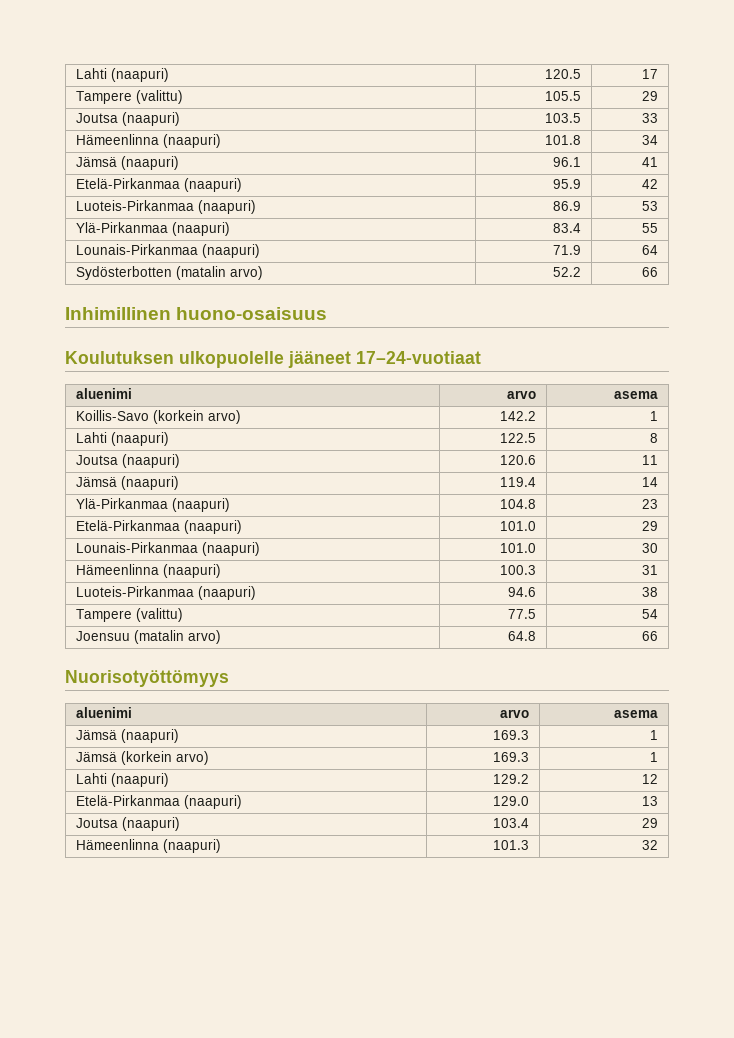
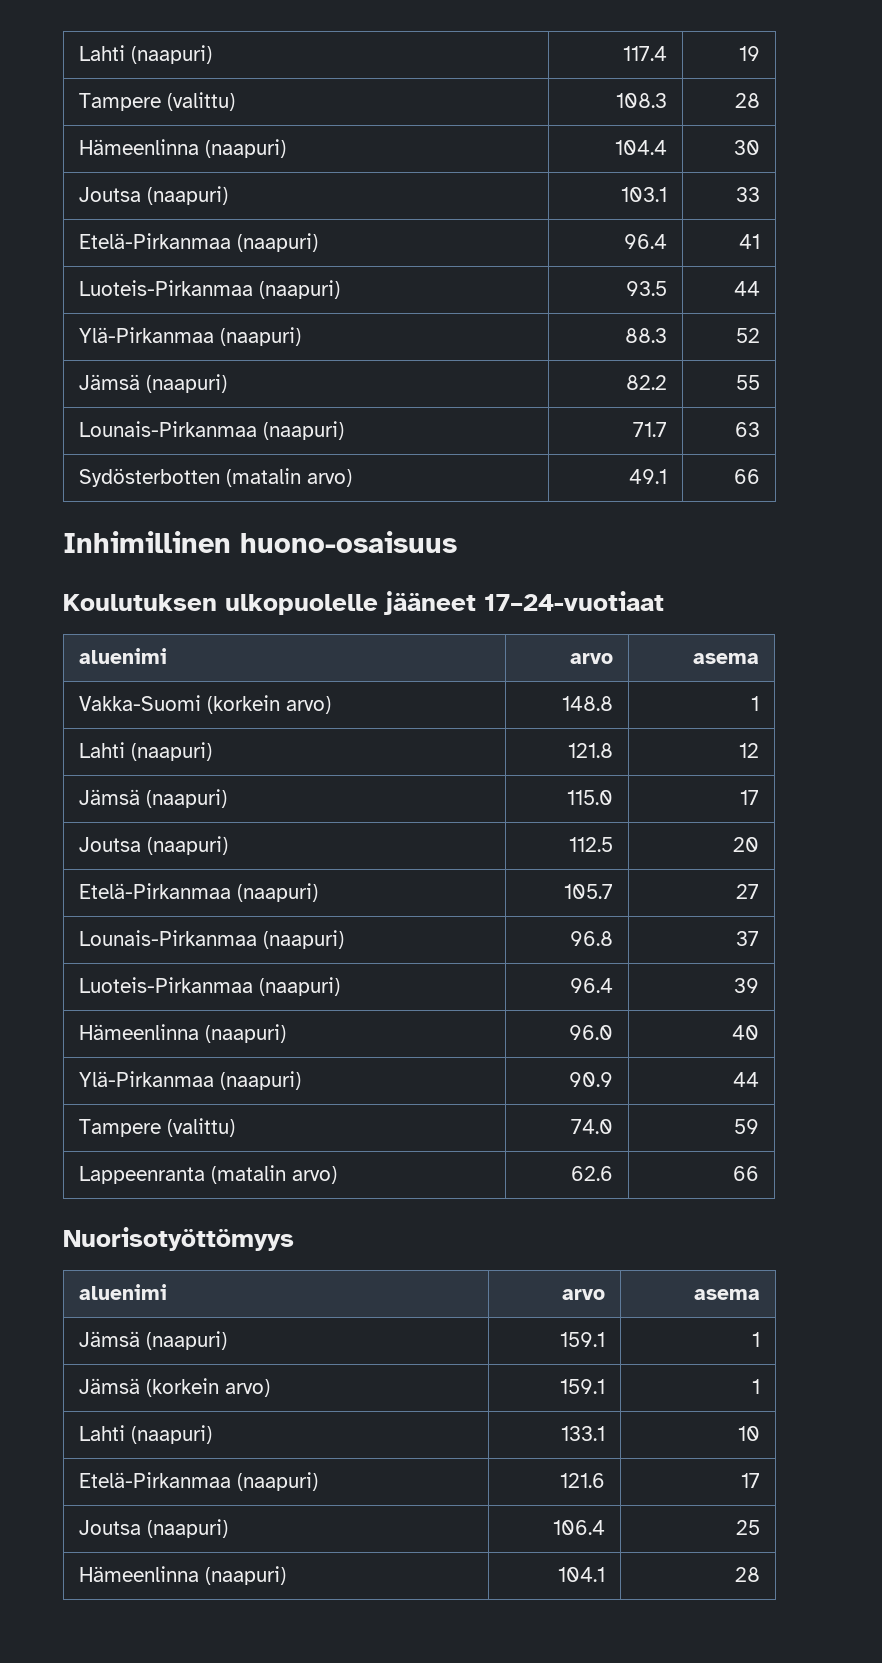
- Lahti (naapuri) | 120.5 | 17
- Tampere (valittu) | 105.5 | 29
- Joutsa (naapuri) | 103.5 | 33
+ Lahti (naapuri) | 117.4 | 19
+ Tampere (valittu) | 108.3 | 28
+ Hämeenlinna (naapuri) | 104.4 | 30
+ Joutsa (naapuri) | 103.1 | 33
- Hämeenlinna (naapuri) | 101.8 | 34
- Jämsä (naapuri) | 96.1 | 41
- Etelä-Pirkanmaa (naapuri) | 95.9 | 42
- Luoteis-Pirkanmaa (naapuri) | 86.9 | 53
- Ylä-Pirkanmaa (naapuri) | 83.4 | 55
+ Etelä-Pirkanmaa (naapuri) | 96.4 | 41
+ Luoteis-Pirkanmaa (naapuri) | 93.5 | 44
+ Ylä-Pirkanmaa (naapuri) | 88.3 | 52
+ Jämsä (naapuri) | 82.2 | 55
- Lounais-Pirkanmaa (naapuri) | 71.9 | 64
+ Lounais-Pirkanmaa (naapuri) | 71.7 | 63
- Sydösterbotten (matalin arvo) | 52.2 | 66
+ Sydösterbotten (matalin arvo) | 49.1 | 66
- Koillis-Savo (korkein arvo) | 142.2 | 1
- Lahti (naapuri) | 122.5 | 8
- Joutsa (naapuri) | 120.6 | 11
- Jämsä (naapuri) | 119.4 | 14
- Ylä-Pirkanmaa (naapuri) | 104.8 | 23
- Etelä-Pirkanmaa (naapuri) | 101.0 | 29
- Lounais-Pirkanmaa (naapuri) | 101.0 | 30
- Hämeenlinna (naapuri) | 100.3 | 31
- Luoteis-Pirkanmaa (naapuri) | 94.6 | 38
- Tampere (valittu) | 77.5 | 54
- Joensuu (matalin arvo) | 64.8 | 66
+ Vakka-Suomi (korkein arvo) | 148.8 | 1
+ Lahti (naapuri) | 121.8 | 12
+ Jämsä (naapuri) | 115.0 | 17
+ Joutsa (naapuri) | 112.5 | 20
+ Etelä-Pirkanmaa (naapuri) | 105.7 | 27
+ Lounais-Pirkanmaa (naapuri) | 96.8 | 37
+ Luoteis-Pirkanmaa (naapuri) | 96.4 | 39
+ Hämeenlinna (naapuri) | 96.0 | 40
+ Ylä-Pirkanmaa (naapuri) | 90.9 | 44
+ Tampere (valittu) | 74.0 | 59
+ Lappeenranta (matalin arvo) | 62.6 | 66
- Jämsä (naapuri) | 169.3 | 1
+ Jämsä (naapuri) | 159.1 | 1
- Jämsä (korkein arvo) | 169.3 | 1
- Lahti (naapuri) | 129.2 | 12
- Etelä-Pirkanmaa (naapuri) | 129.0 | 13
- Joutsa (naapuri) | 103.4 | 29
- Hämeenlinna (naapuri) | 101.3 | 32
+ Jämsä (korkein arvo) | 159.1 | 1
+ Lahti (naapuri) | 133.1 | 10
+ Etelä-Pirkanmaa (naapuri) | 121.6 | 17
+ Joutsa (naapuri) | 106.4 | 25
+ Hämeenlinna (naapuri) | 104.1 | 28

